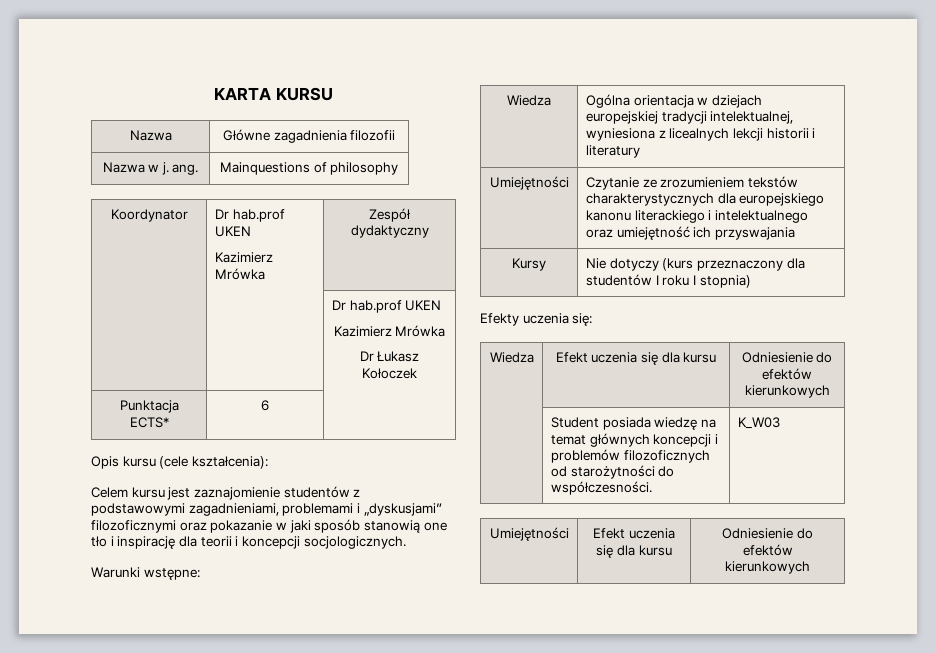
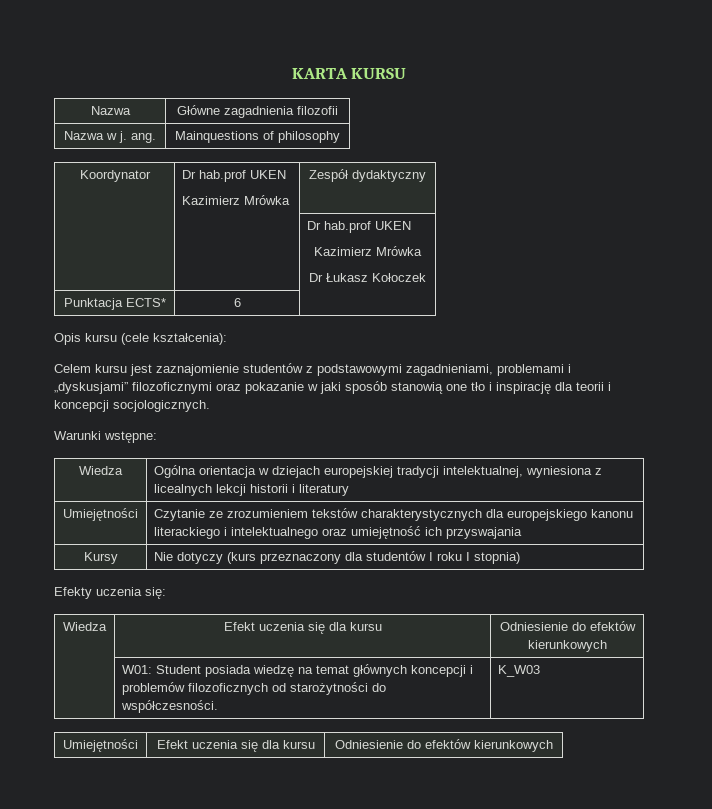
- | Student posiada wiedzę na temat głównych koncepcji i problemów filozoficznych od starożytności do współczesności. | K_W03
+ | W01: Student posiada wiedzę na temat głównych koncepcji i problemów filozoficznych od starożytności do współczesności. | K_W03

